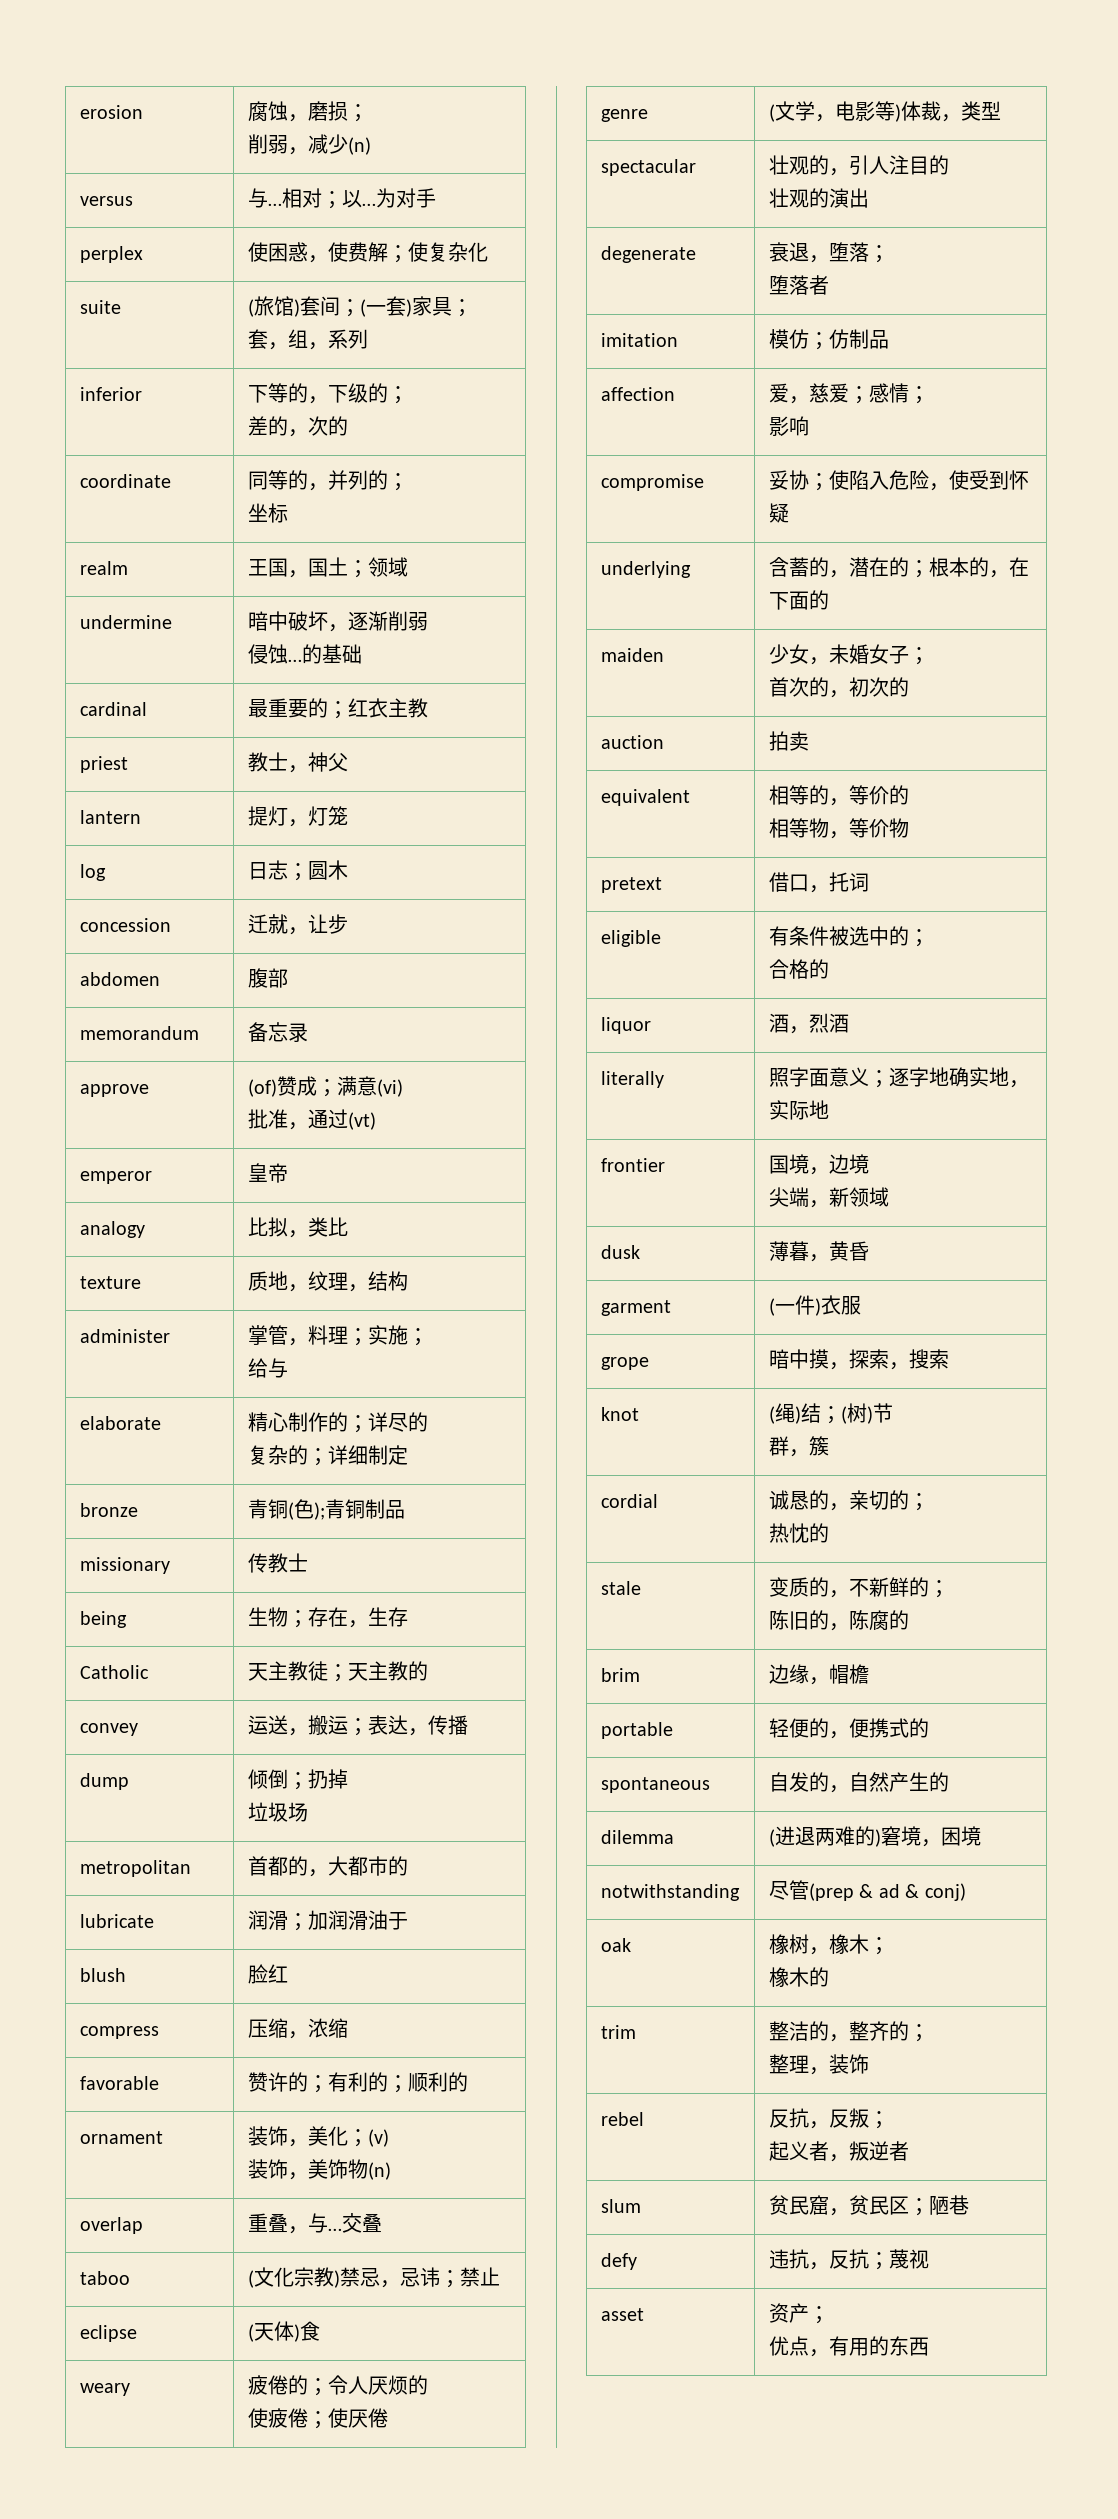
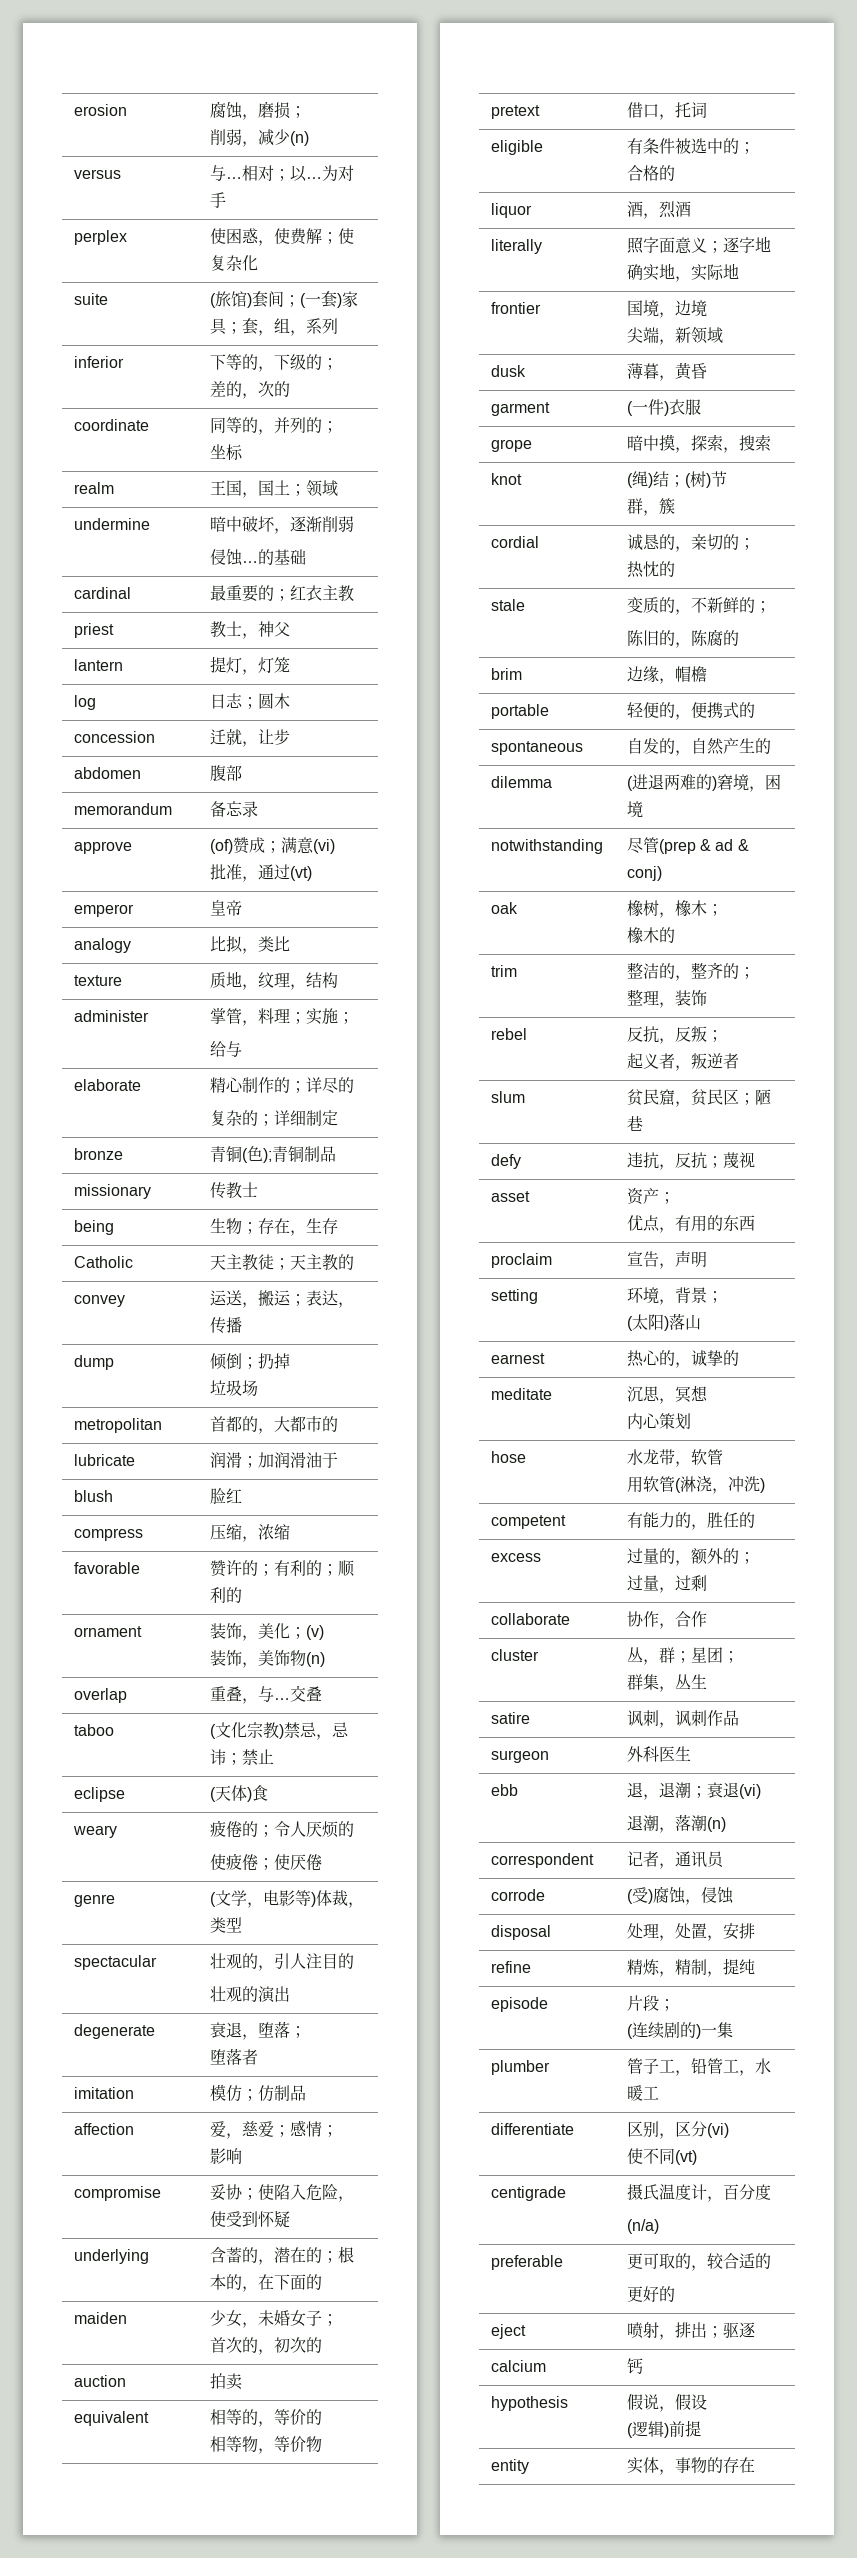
+ proclaim | 宣告，声明
+ setting | 环境，背景；
+ (太阳)落山
+ earnest | 热心的，诚挚的
+ meditate | 沉思，冥想
+ 内心策划
+ hose | 水龙带，软管
+ 用软管(淋浇，冲洗)
+ competent | 有能力的，胜任的
+ excess | 过量的，额外的；
+ 过量，过剩
+ collaborate | 协作，合作
+ cluster | 丛，群；星团；
+ 群集，丛生
+ satire | 讽刺，讽刺作品
+ surgeon | 外科医生
+ ebb | 退，退潮；衰退(vi)
+ 退潮，落潮(n)
+ correspondent | 记者，通讯员
+ corrode | (受)腐蚀，侵蚀
+ disposal | 处理，处置，安排
+ refine | 精炼，精制，提纯
+ episode | 片段；
+ (连续剧的)一集
+ plumber | 管子工，铅管工，水暖工
+ differentiate | 区别，区分(vi)
+ 使不同(vt)
+ centigrade | 摄氏温度计，百分度
+ (n/a)
+ preferable | 更可取的，较合适的
+ 更好的
+ eject | 喷射，排出；驱逐
+ calcium | 钙
+ hypothesis | 假说，假设
+ (逻辑)前提
+ entity | 实体，事物的存在

